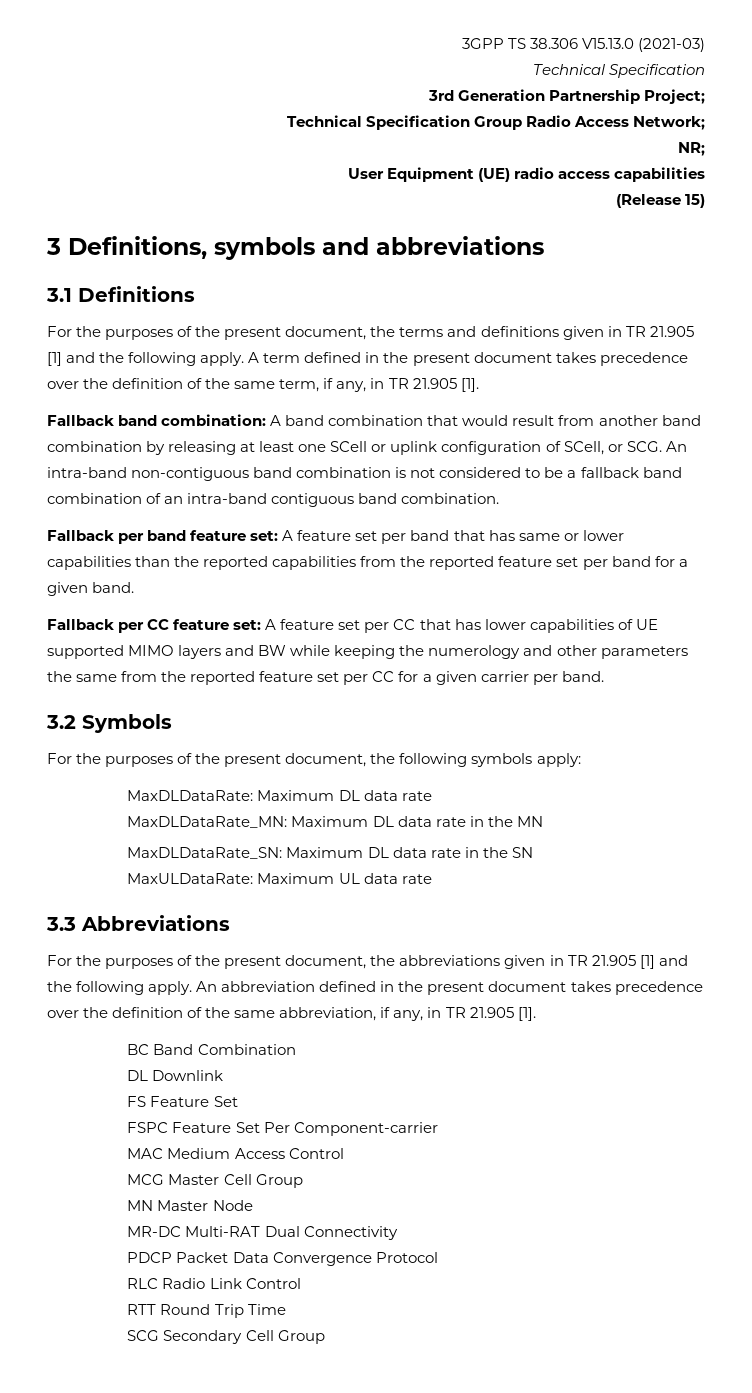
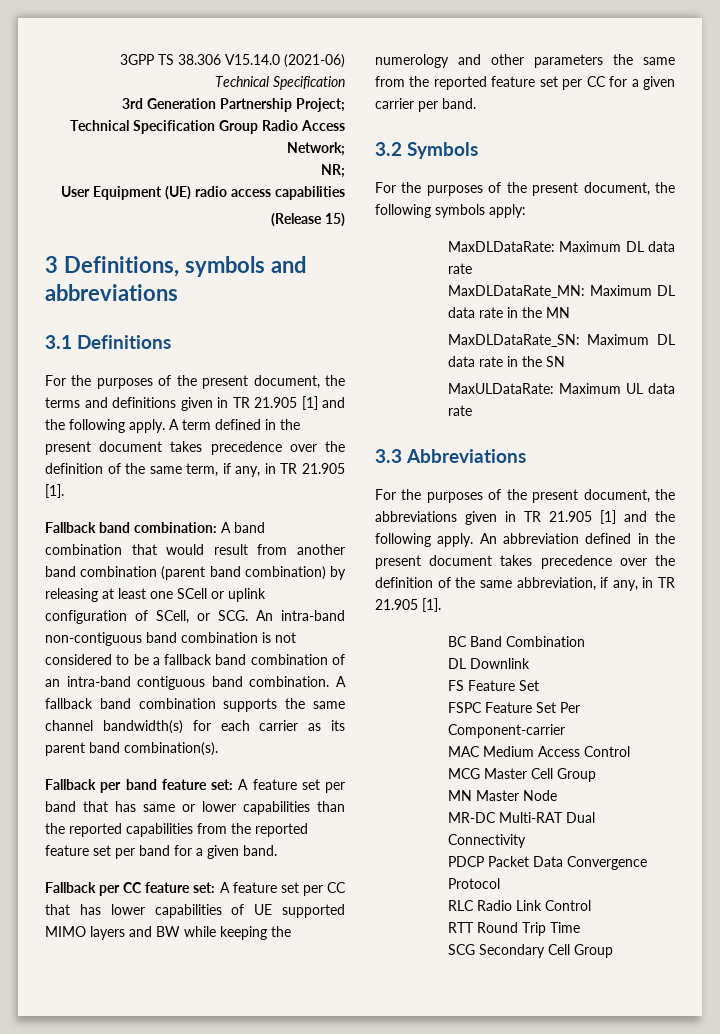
- 3GPP TS 38.306 V15.13.0 (2021-03)
+ 3GPP TS 38.306 V15.14.0 (2021-06)
- Fallback band combination: A band combination that would result from another band combination by releasing at least one SCell or uplink configuration of SCell, or SCG. An intra-band non-contiguous band combination is not considered to be a fallback band combination of an intra-band contiguous band combination.
+ Fallback band combination: A band combination that would result from another band combination (parent band combination) by releasing at least one SCell or uplink configuration of SCell, or SCG. An intra-band non-contiguous band combination is not considered to be a fallback band combination of an intra-band contiguous band combination. A fallback band combination supports the same channel bandwidth(s) for each carrier as its parent band combination(s).

